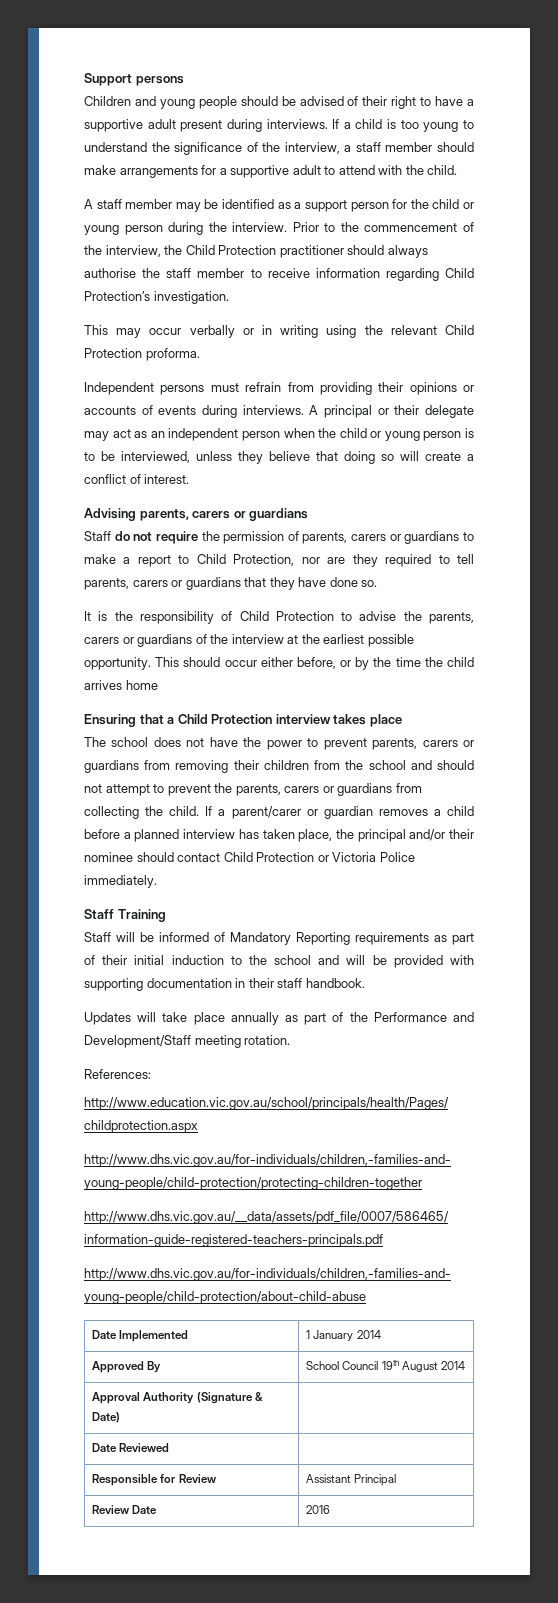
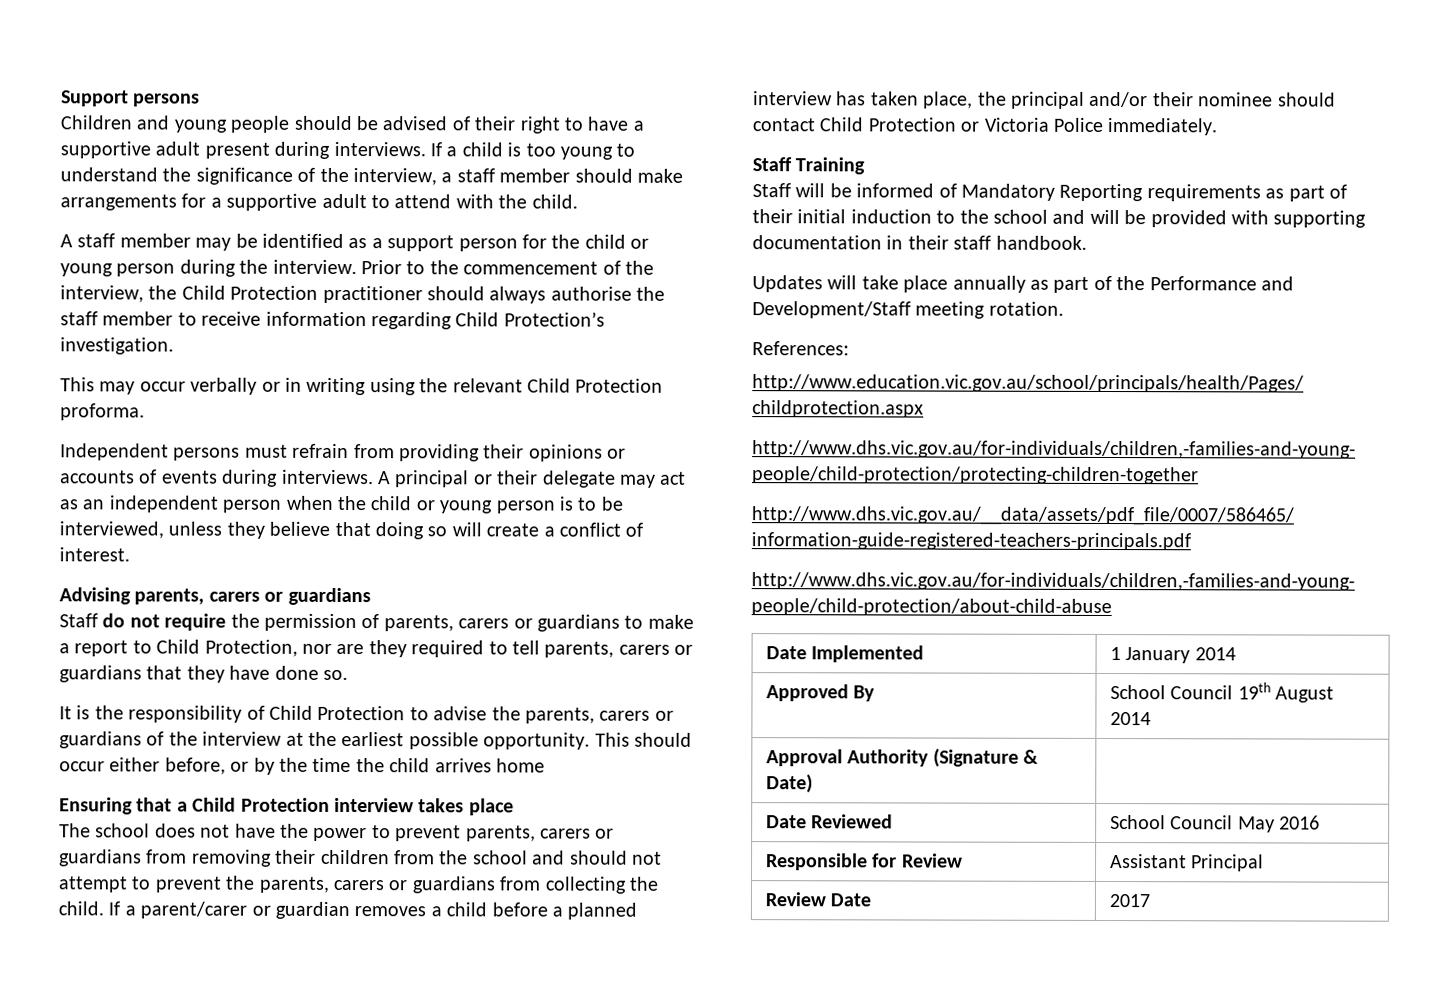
- Date Reviewed |
+ Date Reviewed | School Council May 2016
- Review Date | 2016
+ Review Date | 2017

